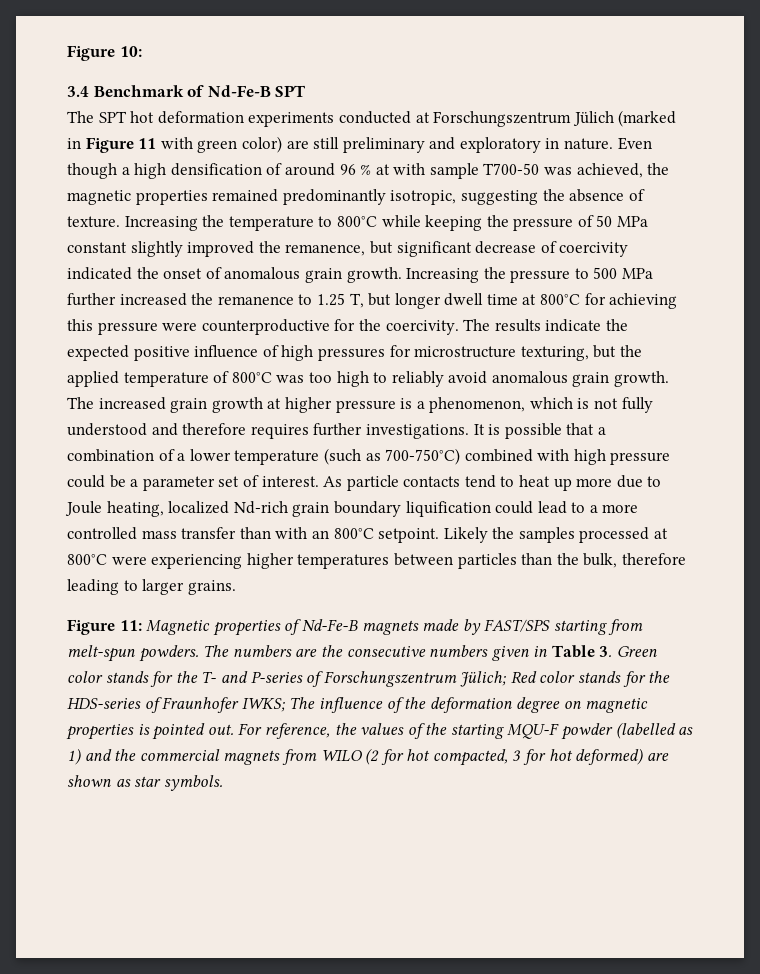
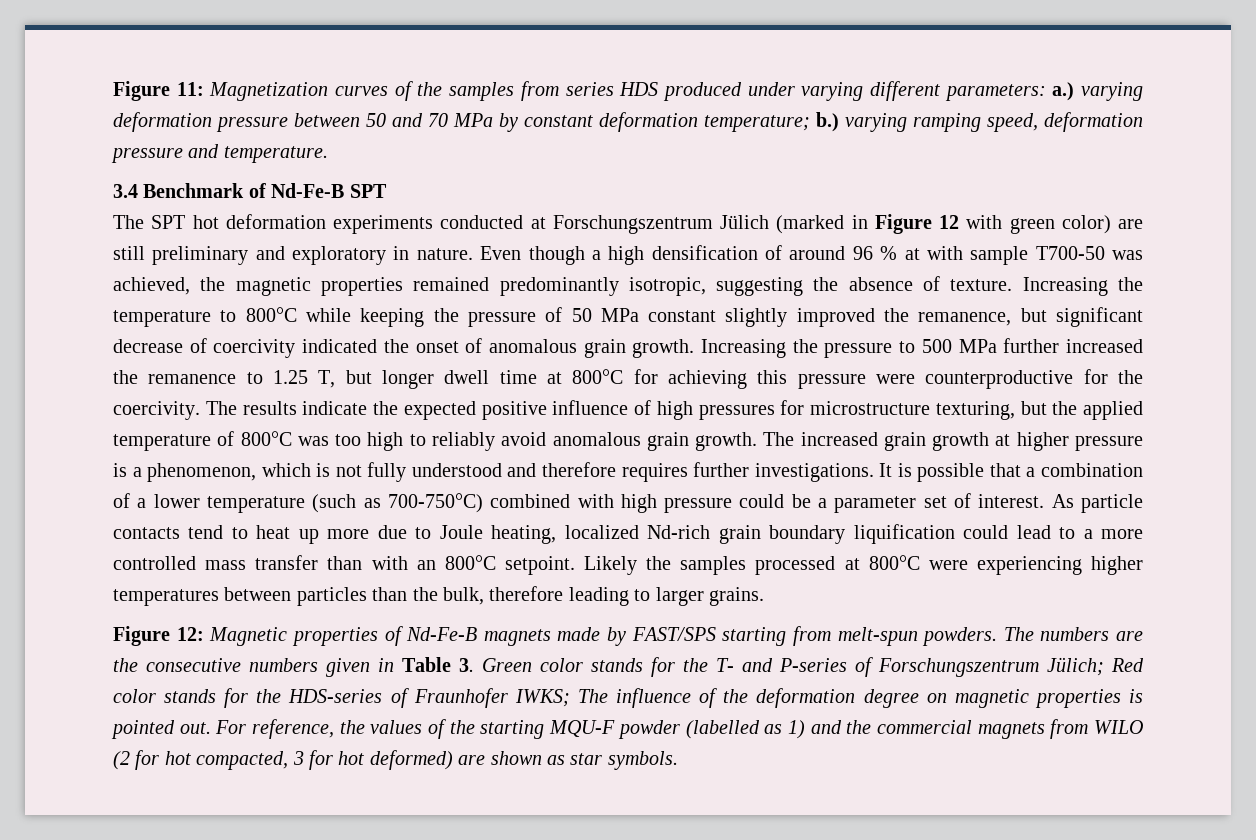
- Figure 10:
+ Figure 11: Magnetization curves of the samples from series HDS produced under varying different parameters: a.) varying deformation pressure between 50 and 70 MPa by constant deformation temperature; b.) varying ramping speed, deformation pressure and temperature.
- The SPT hot deformation experiments conducted at Forschungszentrum Jülich (marked in Figure 11 with green color) are still preliminary and exploratory in nature.
+ The SPT hot deformation experiments conducted at Forschungszentrum Jülich (marked in Figure 12 with green color) are still preliminary and exploratory in nature.
- Figure 11: Magnetic properties of Nd-Fe-B magnets made by FAST/SPS starting from melt-spun powders.
+ Figure 12: Magnetic properties of Nd-Fe-B magnets made by FAST/SPS starting from melt-spun powders.

